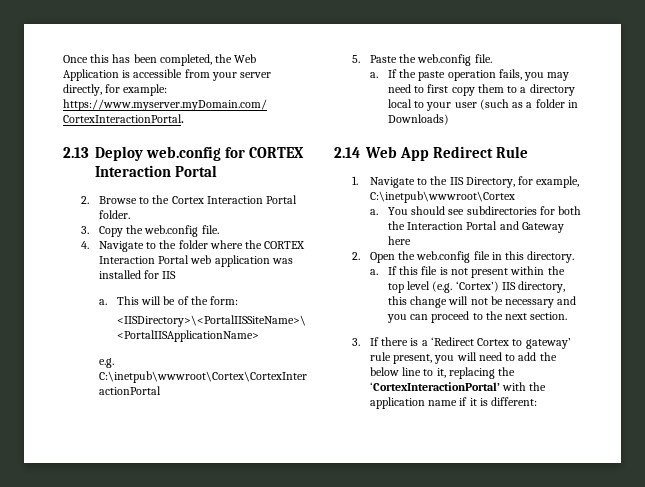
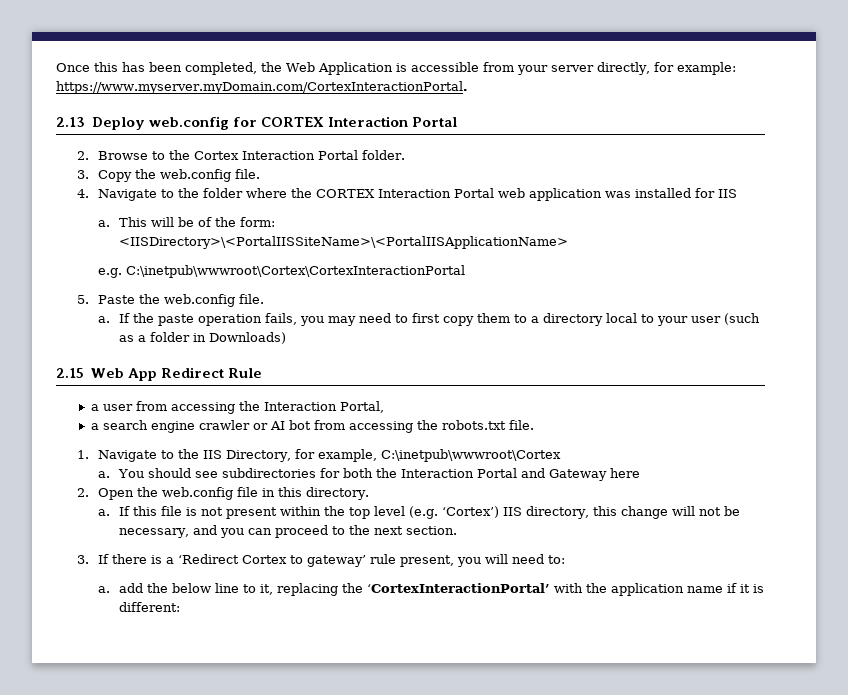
- 2.14 Web App Redirect Rule
+ 2.15 Web App Redirect Rule
+ a user from accessing the Interaction Portal,
+ a search engine crawler or AI bot from accessing the robots.txt file.
- If this file is not present within the top level (e.g. ‘Cortex’) IIS directory, this change will not be necessary and you can proceed to the next section.
+ If this file is not present within the top level (e.g. ‘Cortex’) IIS directory, this change will not be necessary, and you can proceed to the next section.
- 3. If there is a ‘Redirect Cortex to gateway’ rule present, you will need to add the below line to it, replacing the ‘CortexInteractionPortal’ with the application name if it is different:
+ 3. If there is a ‘Redirect Cortex to gateway’ rule present, you will need to:
+ a. add the below line to it, replacing the ‘CortexInteractionPortal’ with the application name if it is different:

